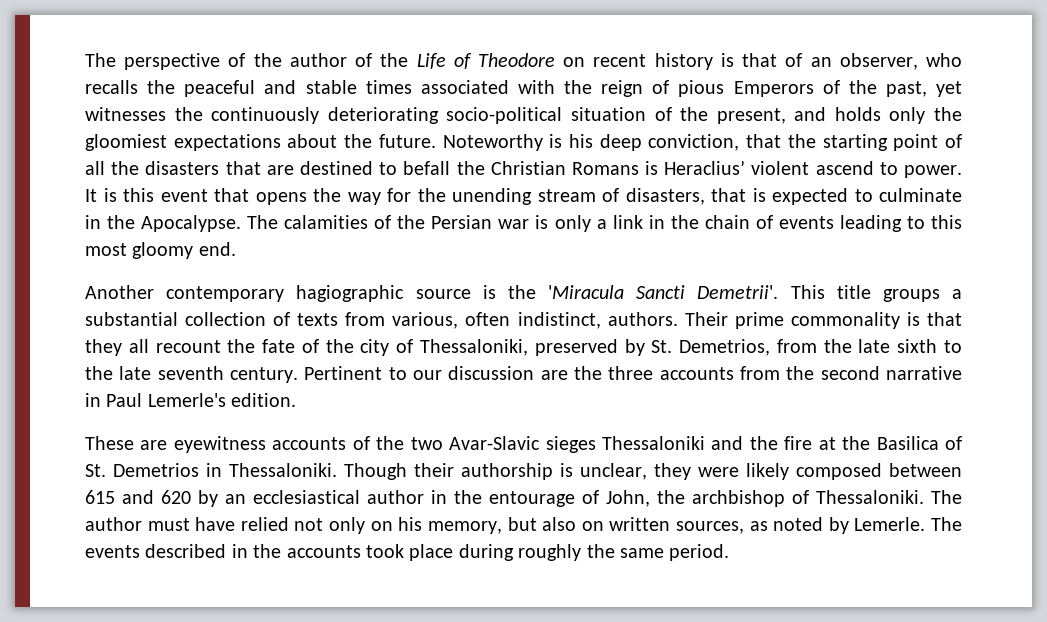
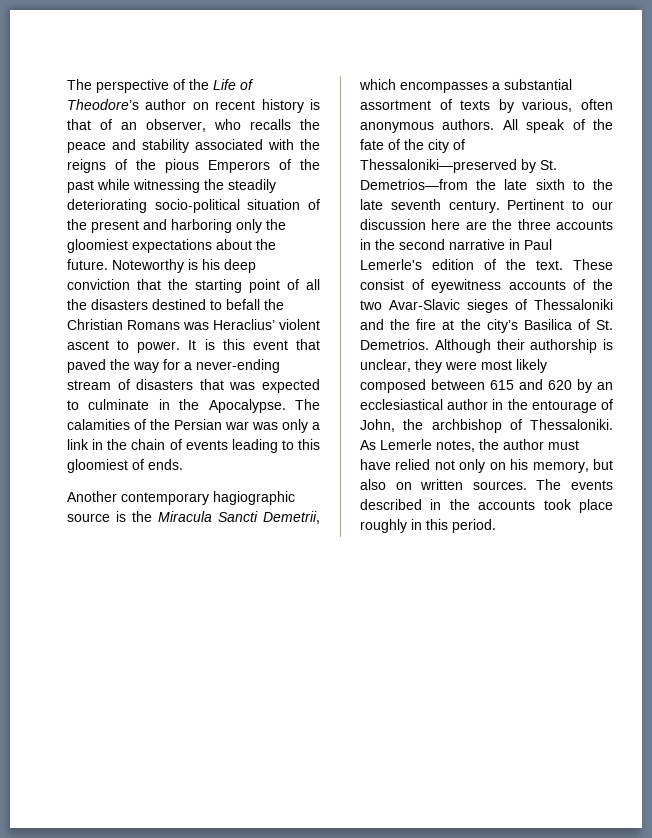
- The perspective of the author of the Life of Theodore on recent history is that of an observer, who recalls the peaceful and stable times associated with the reign of pious Emperors of the past, yet witnesses the continuously deteriorating socio-political situation of the present, and holds only the gloomiest expectations about the future.
+ The perspective of the Life of Theodore’s author on recent history is that of an observer, who recalls the peace and stability associated with the reigns of the pious Emperors of the past while witnessing the steadily deteriorating socio-political situation of the present and harboring only the gloomiest expectations about the future.
- Noteworthy is his deep conviction, that the starting point of all the disasters that are destined to befall the Christian Romans is Heraclius’ violent ascend to power.
+ Noteworthy is his deep conviction that the starting point of all the disasters destined to befall the Christian Romans was Heraclius’ violent ascent to power.
- It is this event that opens the way for the unending stream of disasters, that is expected to culminate in the Apocalypse.
+ It is this event that paved the way for a never-ending stream of disasters that was expected to culminate in the Apocalypse.
- The calamities of the Persian war is only a link in the chain of events leading to this most gloomy end.
+ The calamities of the Persian war was only a link in the chain of events leading to this gloomiest of ends.
- Another contemporary hagiographic source is the 'Miracula Sancti Demetrii'. This title groups a substantial collection of texts from various, often indistinct, authors. Their prime commonality is that they all recount the fate of the city of Thessaloniki, preserved by St. Demetrios, from the late sixth to the late seventh century.
+ Another contemporary hagiographic source is the Miracula Sancti Demetrii, which encompasses a substantial assortment of texts by various, often anonymous authors. All speak of the fate of the city of Thessaloniki—preserved by St. Demetrios—from the late sixth to the late seventh century.
- Pertinent to our discussion are the three accounts from the second narrative in Paul Lemerle's edition.
- These are eyewitness accounts of the two Avar-Slavic sieges Thessaloniki and the fire at the Basilica of St. Demetrios in Thessaloniki. Though their authorship is unclear, they were likely composed between 615 and 620 by an ecclesiastical author in the entourage of John, the archbishop of Thessaloniki.
+ Pertinent to our discussion here are the three accounts in the second narrative in Paul Lemerle's edition of the text. These consist of eyewitness accounts of the two Avar-Slavic sieges of Thessaloniki and the fire at the city’s Basilica of St. Demetrios. Although their authorship is unclear, they were most likely composed between 615 and 620 by an ecclesiastical author in the entourage of John, the archbishop of Thessaloniki.
- The author must have relied not only on his memory, but also on written sources, as noted by Lemerle.
+ As Lemerle notes, the author must have relied not only on his memory, but also on written sources.
- The events described in the accounts took place during roughly the same period.
+ The events described in the accounts took place roughly in this period.

